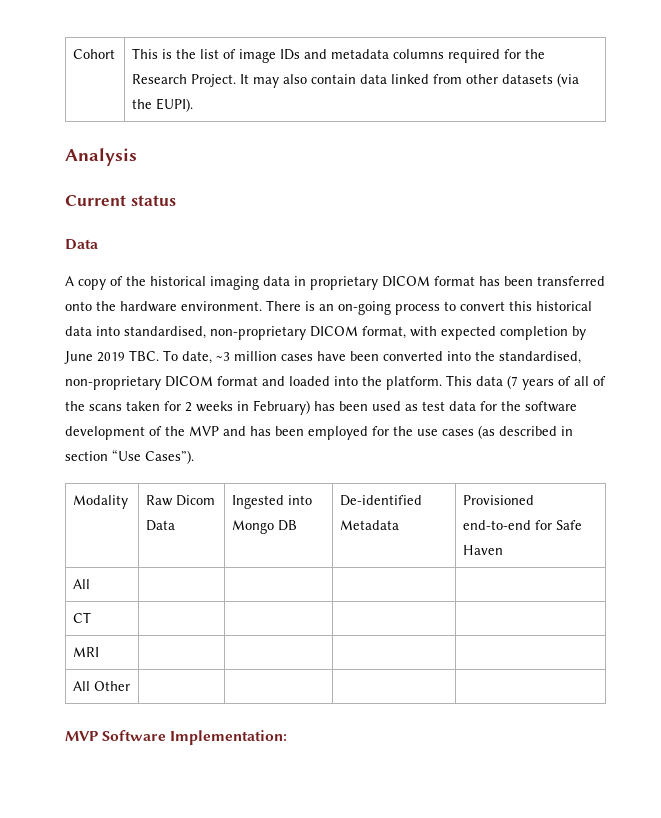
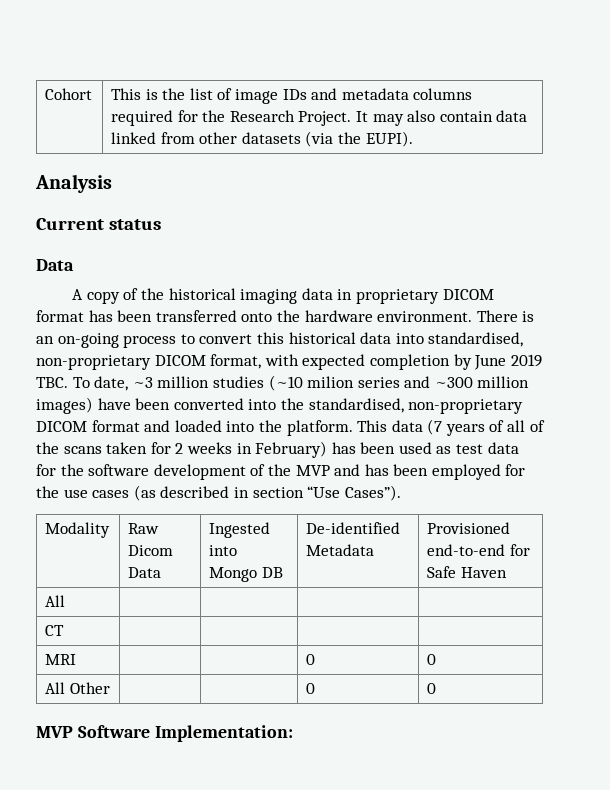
- There is an on-going process to convert this historical data into standardised, non-proprietary DICOM format, with expected completion by June 2019 TBC. To date, ~3 million cases have been converted into the standardised, non-proprietary DICOM format and loaded into the platform.
+ There is an on-going process to convert this historical data into standardised, non-proprietary DICOM format, with expected completion by June 2019 TBC. To date, ~3 million studies (~10 milion series and ~300 million images) have been converted into the standardised, non-proprietary DICOM format and loaded into the platform.
- MRI | | | |
+ MRI | | | 0 | 0
- All Other | | | |
+ All Other | | | 0 | 0

